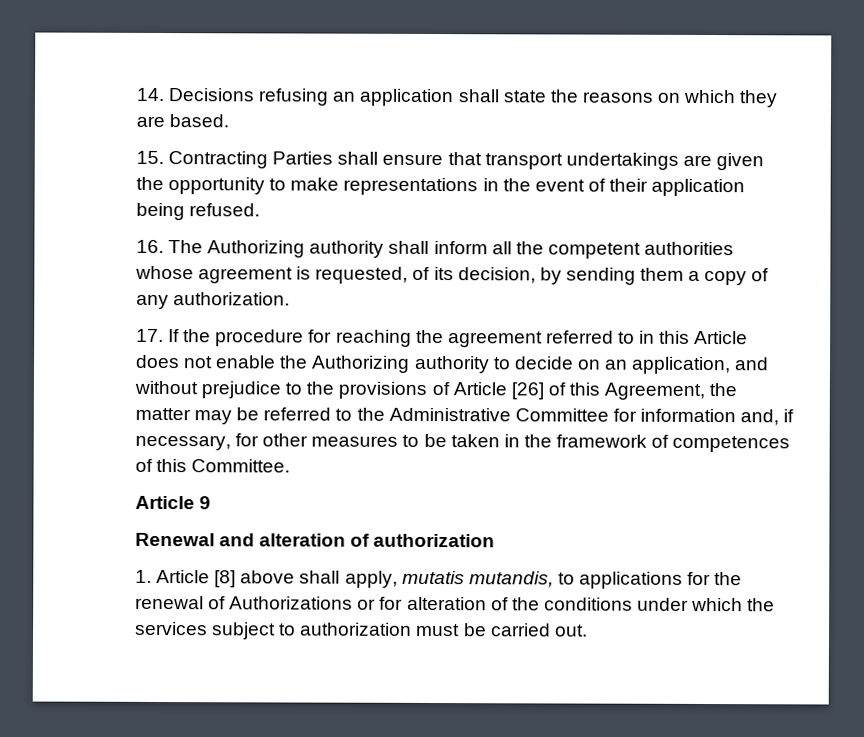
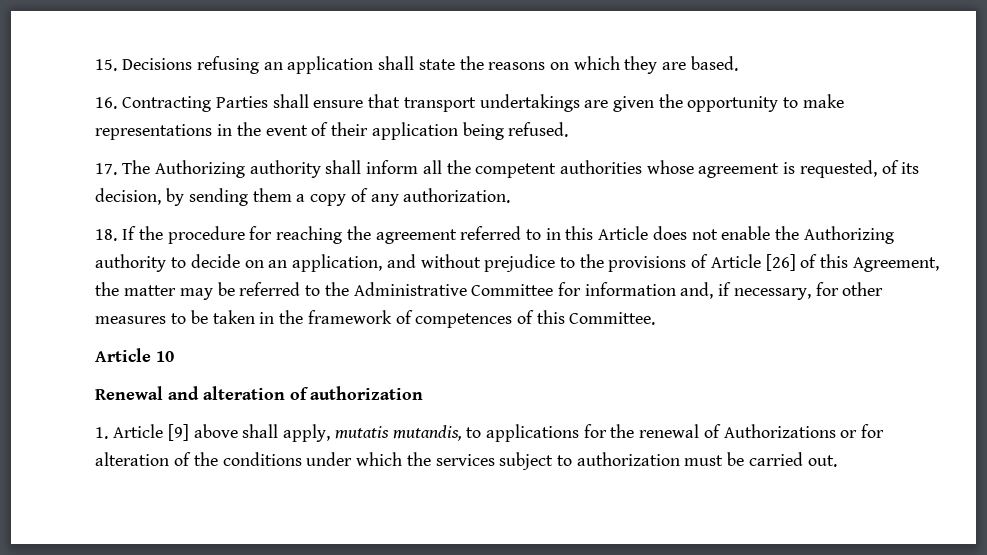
- 14. Decisions refusing an application shall state the reasons on which they are based.
+ 15. Decisions refusing an application shall state the reasons on which they are based.
- 15. Contracting Parties shall ensure that transport undertakings are given the opportunity to make representations in the event of their application being refused.
+ 16. Contracting Parties shall ensure that transport undertakings are given the opportunity to make representations in the event of their application being refused.
- 16. The Authorizing authority shall inform all the competent authorities whose agreement is requested, of its decision, by sending them a copy of any authorization.
+ 17. The Authorizing authority shall inform all the competent authorities whose agreement is requested, of its decision, by sending them a copy of any authorization.
- 17. If the procedure for reaching the agreement referred to in this Article does not enable the Authorizing authority to decide on an application, and without prejudice to the provisions of Article [26] of this Agreement, the matter may be referred to the Administrative Committee for information and, if necessary, for other measures to be taken in the framework of competences of this Committee.
+ 18. If the procedure for reaching the agreement referred to in this Article does not enable the Authorizing authority to decide on an application, and without prejudice to the provisions of Article [26] of this Agreement, the matter may be referred to the Administrative Committee for information and, if necessary, for other measures to be taken in the framework of competences of this Committee.
- Article 9
+ Article 10
- 1. Article [8] above shall apply, mutatis mutandis, to applications for the renewal of Authorizations or for alteration of the conditions under which the services subject to authorization must be carried out.
+ 1. Article [9] above shall apply, mutatis mutandis, to applications for the renewal of Authorizations or for alteration of the conditions under which the services subject to authorization must be carried out.

